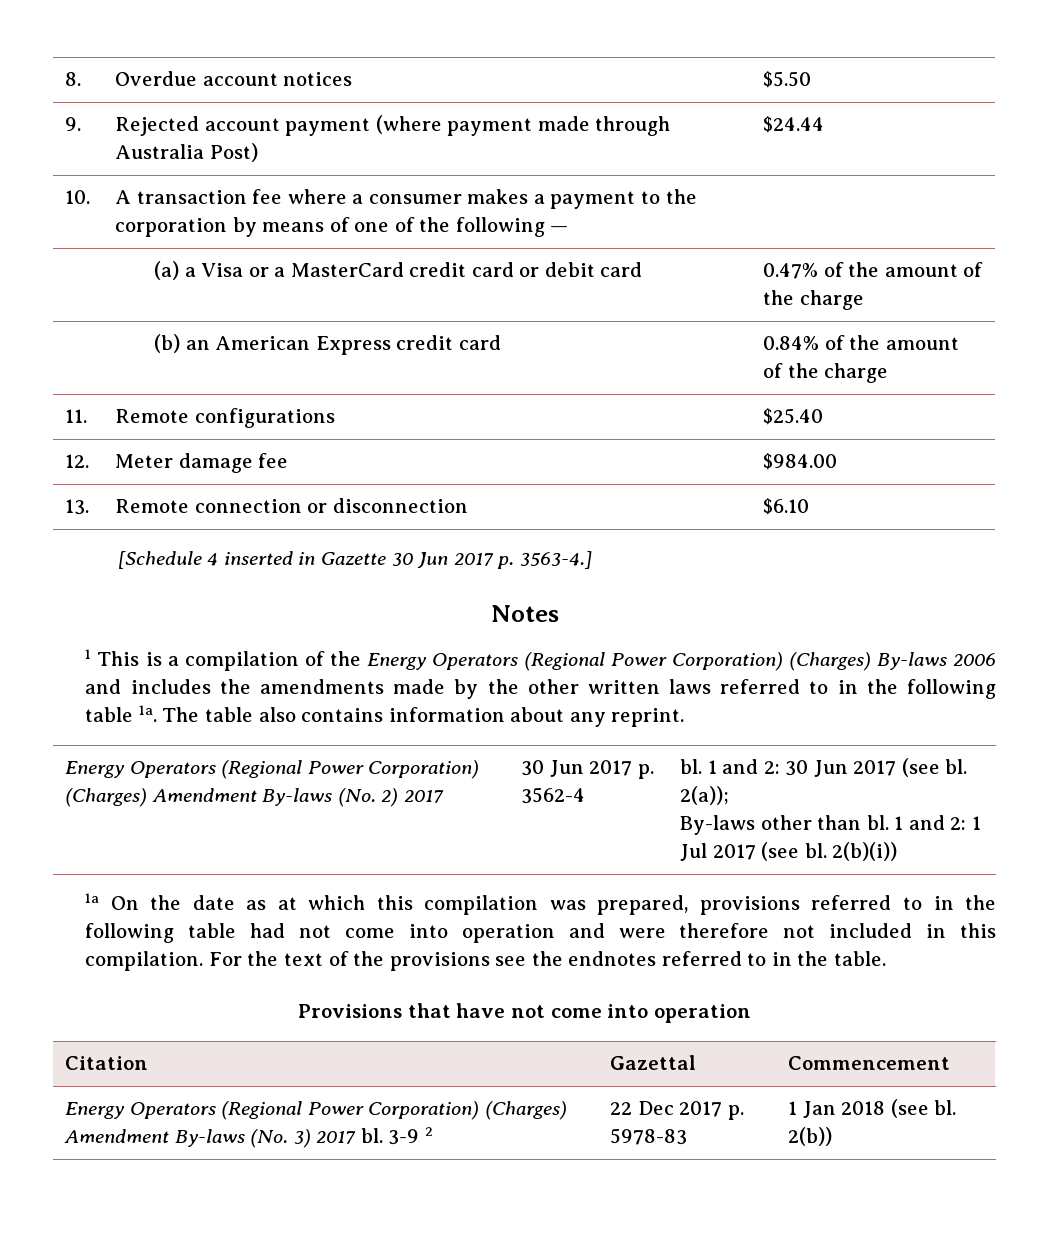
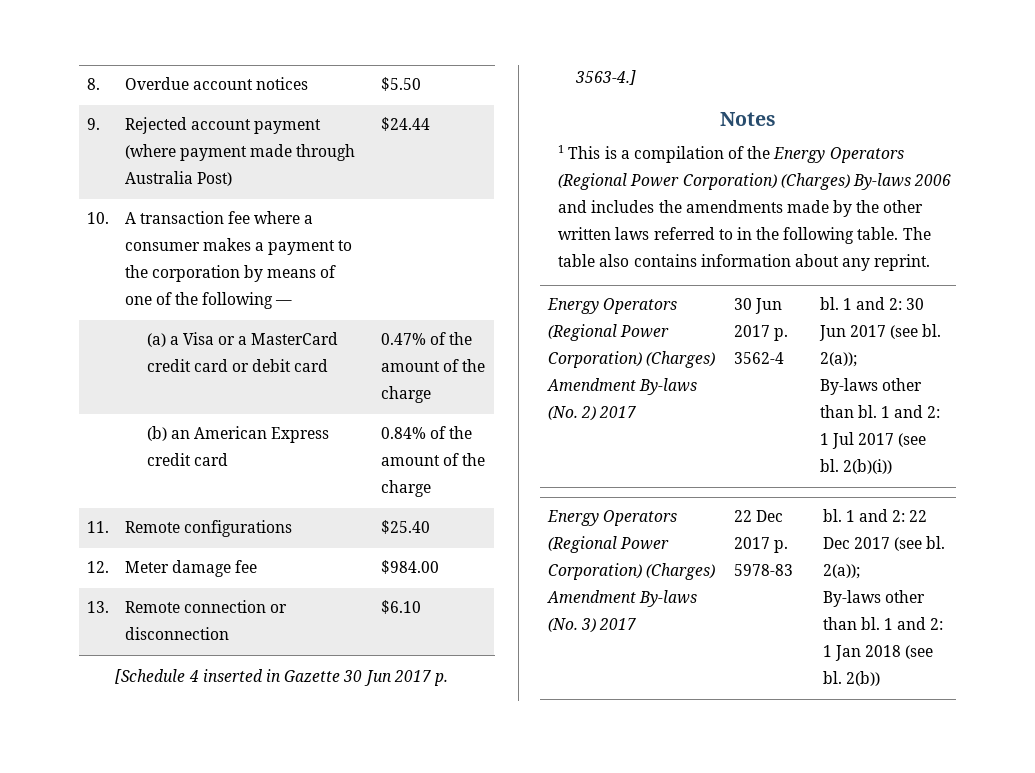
- 1 This is a compilation of the Energy Operators (Regional Power Corporation) (Charges) By-laws 2006 and includes the amendments made by the other written laws referred to in the following table 1a.
+ 1 This is a compilation of the Energy Operators (Regional Power Corporation) (Charges) By-laws 2006 and includes the amendments made by the other written laws referred to in the following table.
- 1a On the date as at which this compilation was prepared, provisions referred to in the following table had not come into operation and were therefore not included in this compilation. For the text of the provisions see the endnotes referred to in the table.
- Provisions that have not come into operation
- Citation | Gazettal | Commencement
- Energy Operators (Regional Power Corporation) (Charges) Amendment By-laws (No. 3) 2017 bl. 3-9 2 | 22 Dec 2017 p. 5978-83 | 1 Jan 2018 (see bl. 2(b))
+ Energy Operators (Regional Power Corporation) (Charges) Amendment By-laws (No. 3) 2017 | 22 Dec 2017 p. 5978-83 | bl. 1 and 2: 22 Dec 2017 (see bl. 2(a));
+ By-laws other than bl. 1 and 2: 1 Jan 2018 (see bl. 2(b))

